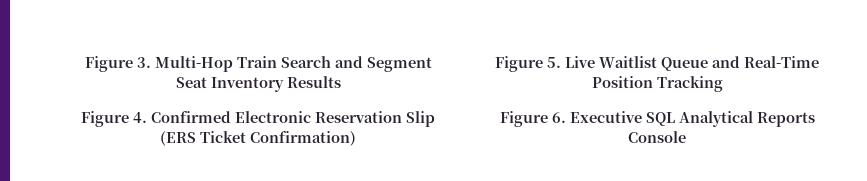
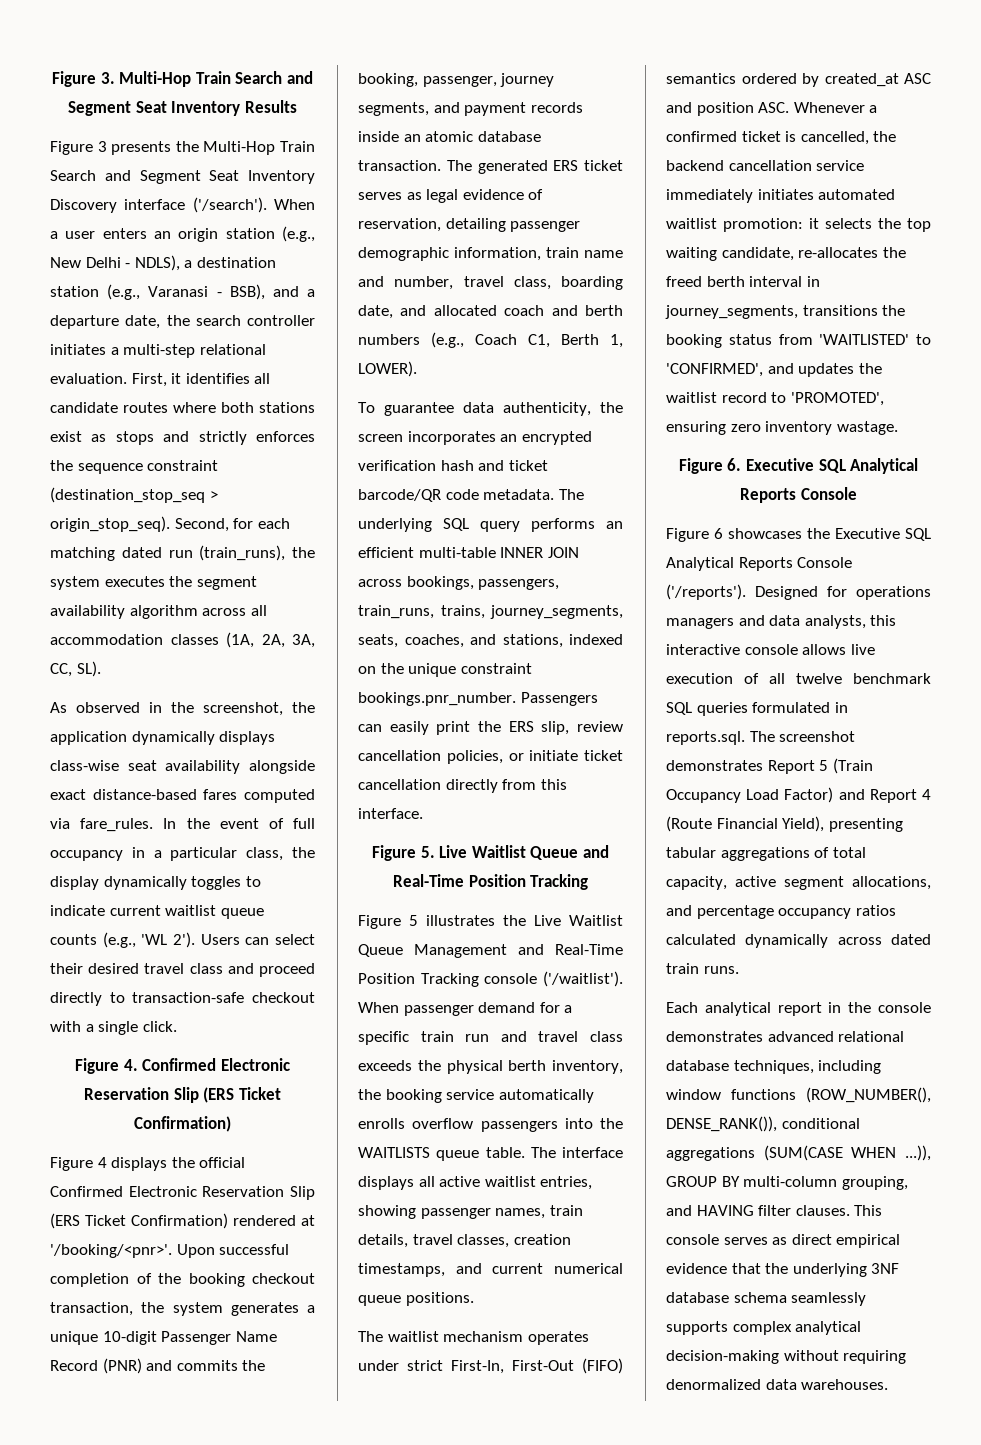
+ Figure 3 presents the Multi-Hop Train Search and Segment Seat Inventory Discovery interface ('/search'). When a user enters an origin station (e.g., New Delhi - NDLS), a destination station (e.g., Varanasi - BSB), and a departure date, the search controller initiates a multi-step relational evaluation. First, it identifies all candidate routes where both stations exist as stops and strictly enforces the sequence constraint (destination_stop_seq > origin_stop_seq). Second, for each matching dated run (train_runs), the system executes the segment availability algorithm across all accommodation classes (1A, 2A, 3A, CC, SL).
+ As observed in the screenshot, the application dynamically displays class-wise seat availability alongside exact distance-based fares computed via fare_rules. In the event of full occupancy in a particular class, the display dynamically toggles to indicate current waitlist queue counts (e.g., 'WL 2'). Users can select their desired travel class and proceed directly to transaction-safe checkout with a single click.
+ Figure 4 displays the official Confirmed Electronic Reservation Slip (ERS Ticket Confirmation) rendered at '/booking/<pnr>'. Upon successful completion of the booking checkout transaction, the system generates a unique 10-digit Passenger Name Record (PNR) and commits the booking, passenger, journey segments, and payment records inside an atomic database transaction. The generated ERS ticket serves as legal evidence of reservation, detailing passenger demographic information, train name and number, travel class, boarding date, and allocated coach and berth numbers (e.g., Coach C1, Berth 1, LOWER).
+ To guarantee data authenticity, the screen incorporates an encrypted verification hash and ticket barcode/QR code metadata. The underlying SQL query performs an efficient multi-table INNER JOIN across bookings, passengers, train_runs, trains, journey_segments, seats, coaches, and stations, indexed on the unique constraint bookings.pnr_number. Passengers can easily print the ERS slip, review cancellation policies, or initiate ticket cancellation directly from this interface.
+ Figure 5 illustrates the Live Waitlist Queue Management and Real-Time Position Tracking console ('/waitlist'). When passenger demand for a specific train run and travel class exceeds the physical berth inventory, the booking service automatically enrolls overflow passengers into the WAITLISTS queue table. The interface displays all active waitlist entries, showing passenger names, train details, travel classes, creation timestamps, and current numerical queue positions.
+ The waitlist mechanism operates under strict First-In, First-Out (FIFO) semantics ordered by created_at ASC and position ASC. Whenever a confirmed ticket is cancelled, the backend cancellation service immediately initiates automated waitlist promotion: it selects the top waiting candidate, re-allocates the freed berth interval in journey_segments, transitions the booking status from 'WAITLISTED' to 'CONFIRMED', and updates the waitlist record to 'PROMOTED', ensuring zero inventory wastage.
+ Figure 6 showcases the Executive SQL Analytical Reports Console ('/reports'). Designed for operations managers and data analysts, this interactive console allows live execution of all twelve benchmark SQL queries formulated in reports.sql. The screenshot demonstrates Report 5 (Train Occupancy Load Factor) and Report 4 (Route Financial Yield), presenting tabular aggregations of total capacity, active segment allocations, and percentage occupancy ratios calculated dynamically across dated train runs.
+ Each analytical report in the console demonstrates advanced relational database techniques, including window functions (ROW_NUMBER(), DENSE_RANK()), conditional aggregations (SUM(CASE WHEN ...)), GROUP BY multi-column grouping, and HAVING filter clauses. This console serves as direct empirical evidence that the underlying 3NF database schema seamlessly supports complex analytical decision-making without requiring denormalized data warehouses.

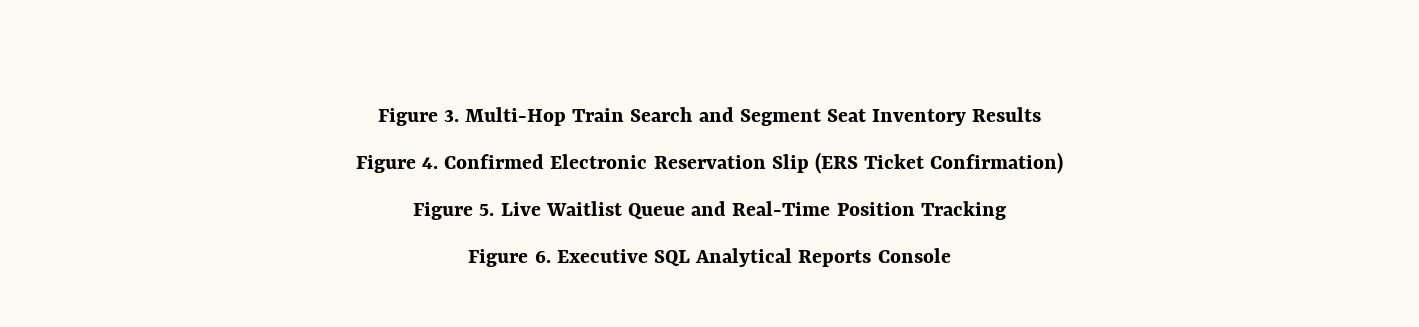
- Figure 3 presents the Multi-Hop Train Search and Segment Seat Inventory Discovery interface ('/search'). When a user enters an origin station (e.g., New Delhi - NDLS), a destination station (e.g., Varanasi - BSB), and a departure date, the search controller initiates a multi-step relational evaluation. First, it identifies all candidate routes where both stations exist as stops and strictly enforces the sequence constraint (destination_stop_seq > origin_stop_seq). Second, for each matching dated run (train_runs), the system executes the segment availability algorithm across all accommodation classes (1A, 2A, 3A, CC, SL).
- As observed in the screenshot, the application dynamically displays class-wise seat availability alongside exact distance-based fares computed via fare_rules. In the event of full occupancy in a particular class, the display dynamically toggles to indicate current waitlist queue counts (e.g., 'WL 2'). Users can select their desired travel class and proceed directly to transaction-safe checkout with a single click.
- Figure 4 displays the official Confirmed Electronic Reservation Slip (ERS Ticket Confirmation) rendered at '/booking/<pnr>'. Upon successful completion of the booking checkout transaction, the system generates a unique 10-digit Passenger Name Record (PNR) and commits the booking, passenger, journey segments, and payment records inside an atomic database transaction. The generated ERS ticket serves as legal evidence of reservation, detailing passenger demographic information, train name and number, travel class, boarding date, and allocated coach and berth numbers (e.g., Coach C1, Berth 1, LOWER).
- To guarantee data authenticity, the screen incorporates an encrypted verification hash and ticket barcode/QR code metadata. The underlying SQL query performs an efficient multi-table INNER JOIN across bookings, passengers, train_runs, trains, journey_segments, seats, coaches, and stations, indexed on the unique constraint bookings.pnr_number. Passengers can easily print the ERS slip, review cancellation policies, or initiate ticket cancellation directly from this interface.
- Figure 5 illustrates the Live Waitlist Queue Management and Real-Time Position Tracking console ('/waitlist'). When passenger demand for a specific train run and travel class exceeds the physical berth inventory, the booking service automatically enrolls overflow passengers into the WAITLISTS queue table. The interface displays all active waitlist entries, showing passenger names, train details, travel classes, creation timestamps, and current numerical queue positions.
- The waitlist mechanism operates under strict First-In, First-Out (FIFO) semantics ordered by created_at ASC and position ASC. Whenever a confirmed ticket is cancelled, the backend cancellation service immediately initiates automated waitlist promotion: it selects the top waiting candidate, re-allocates the freed berth interval in journey_segments, transitions the booking status from 'WAITLISTED' to 'CONFIRMED', and updates the waitlist record to 'PROMOTED', ensuring zero inventory wastage.
- Figure 6 showcases the Executive SQL Analytical Reports Console ('/reports'). Designed for operations managers and data analysts, this interactive console allows live execution of all twelve benchmark SQL queries formulated in reports.sql. The screenshot demonstrates Report 5 (Train Occupancy Load Factor) and Report 4 (Route Financial Yield), presenting tabular aggregations of total capacity, active segment allocations, and percentage occupancy ratios calculated dynamically across dated train runs.
- Each analytical report in the console demonstrates advanced relational database techniques, including window functions (ROW_NUMBER(), DENSE_RANK()), conditional aggregations (SUM(CASE WHEN ...)), GROUP BY multi-column grouping, and HAVING filter clauses. This console serves as direct empirical evidence that the underlying 3NF database schema seamlessly supports complex analytical decision-making without requiring denormalized data warehouses.

